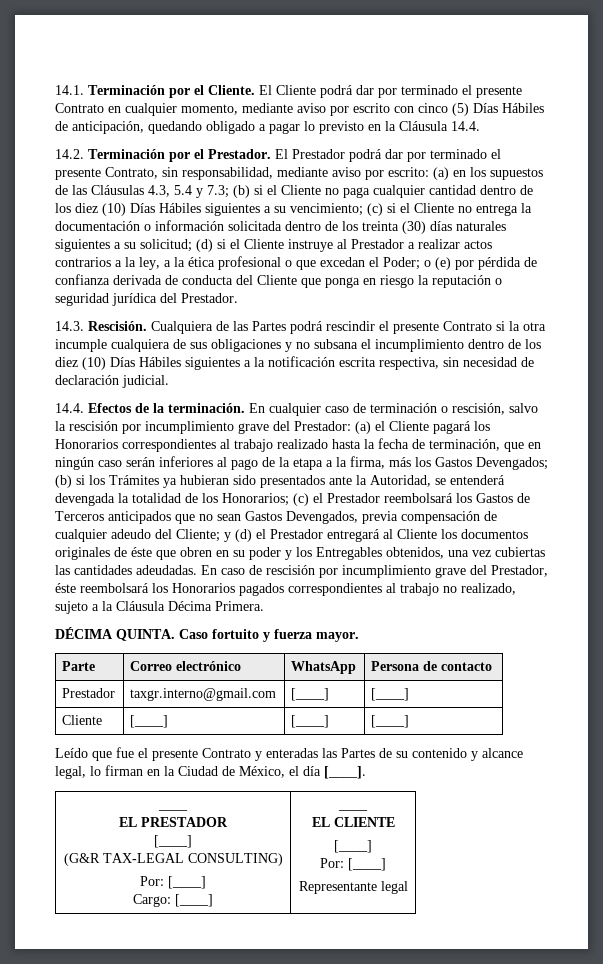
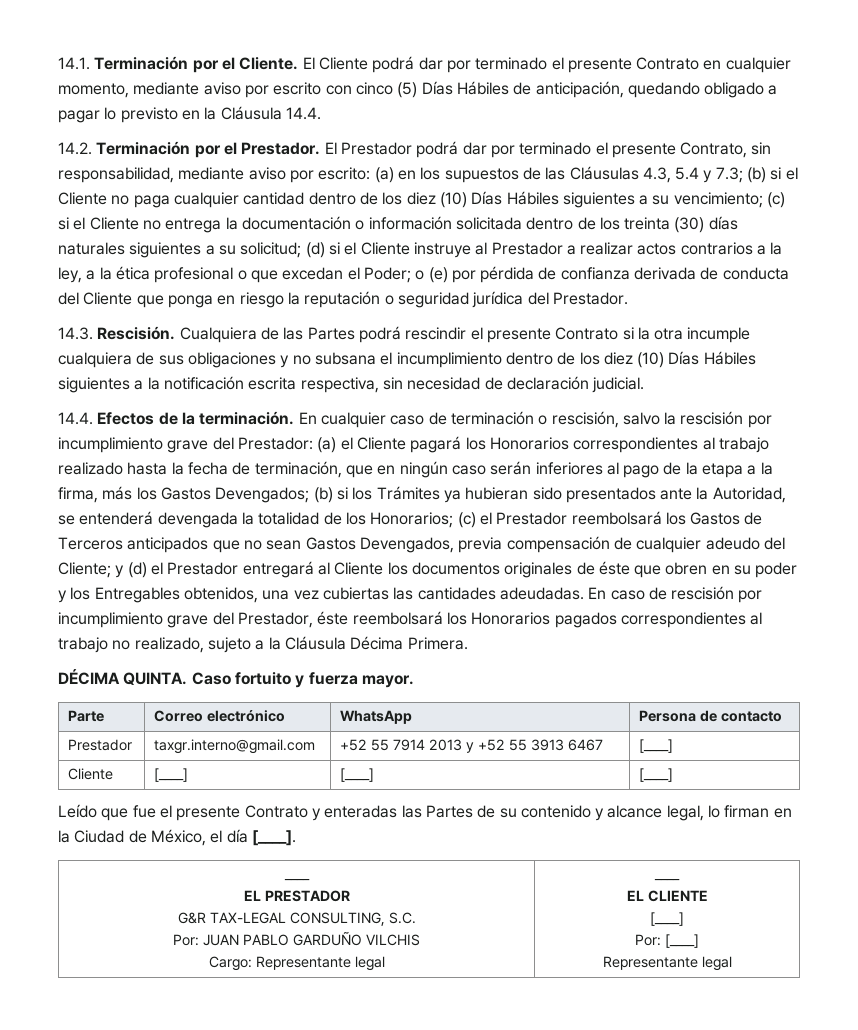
- Prestador | taxgr.interno@gmail.com | [____] | [____]
+ Prestador | taxgr.interno@gmail.com | +52 55 7914 2013 y +52 55 3913 6467 | [____]
  Leído que fue el presente Contrato y enteradas las Partes de su contenido y alcance legal, lo firman en la Ciudad de México, el día [____].
  ____
  EL PRESTADOR
- [____]
- (G&R TAX-LEGAL CONSULTING)
- Por: [____]
- Cargo: [____] | ____
+ G&R TAX-LEGAL CONSULTING, S.C.
+ Por: JUAN PABLO GARDUÑO VILCHIS
+ Cargo: Representante legal | ____

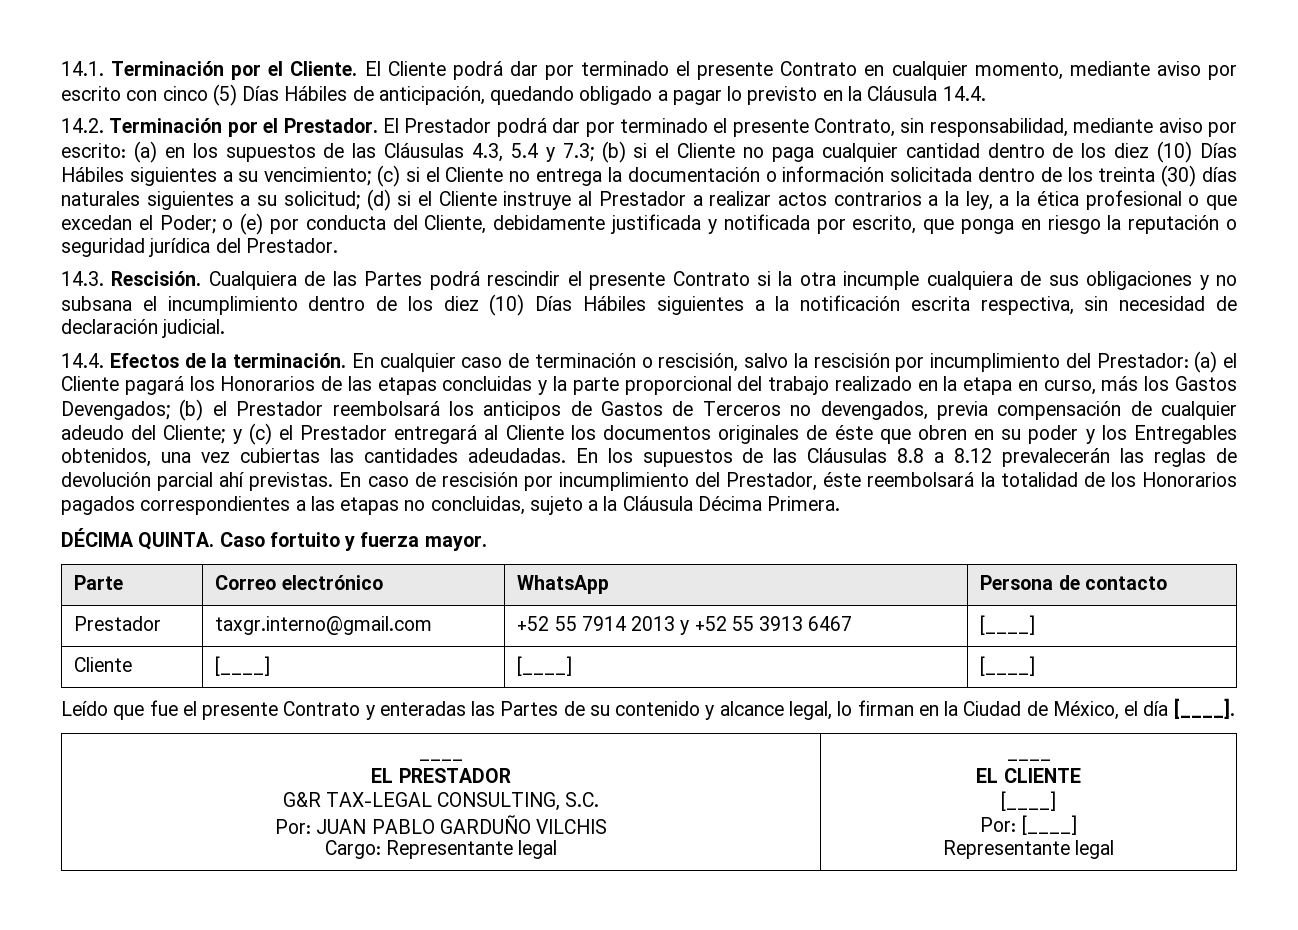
- o (e) por pérdida de confianza derivada de conducta del Cliente que ponga en riesgo la reputación o seguridad jurídica del Prestador.
+ o (e) por conducta del Cliente, debidamente justificada y notificada por escrito, que ponga en riesgo la reputación o seguridad jurídica del Prestador.
- En cualquier caso de terminación o rescisión, salvo la rescisión por incumplimiento grave del Prestador:
+ En cualquier caso de terminación o rescisión, salvo la rescisión por incumplimiento del Prestador:
- (a) el Cliente pagará los Honorarios correspondientes al trabajo realizado hasta la fecha de terminación, que en ningún caso serán inferiores al pago de la etapa a la firma, más los Gastos Devengados;
+ (a) el Cliente pagará los Honorarios de las etapas concluidas y la parte proporcional del trabajo realizado en la etapa en curso, más los Gastos Devengados;
- (b) si los Trámites ya hubieran sido presentados ante la Autoridad, se entenderá devengada la totalidad de los Honorarios; (c) el Prestador reembolsará los Gastos de Terceros anticipados que no sean Gastos Devengados, previa compensación de cualquier adeudo del Cliente;
+ (b) el Prestador reembolsará los anticipos de Gastos de Terceros no devengados, previa compensación de cualquier adeudo del Cliente;
- y (d) el Prestador entregará al Cliente los documentos originales de éste que obren en su poder y los Entregables obtenidos, una vez cubiertas las cantidades adeudadas.
+ y (c) el Prestador entregará al Cliente los documentos originales de éste que obren en su poder y los Entregables obtenidos, una vez cubiertas las cantidades adeudadas.
- En caso de rescisión por incumplimiento grave del Prestador, éste reembolsará los Honorarios pagados correspondientes al trabajo no realizado, sujeto a la Cláusula Décima Primera.
+ En los supuestos de las Cláusulas 8.8 a 8.12 prevalecerán las reglas de devolución parcial ahí previstas. En caso de rescisión por incumplimiento del Prestador, éste reembolsará la totalidad de los Honorarios pagados correspondientes a las etapas no concluidas, sujeto a la Cláusula Décima Primera.

